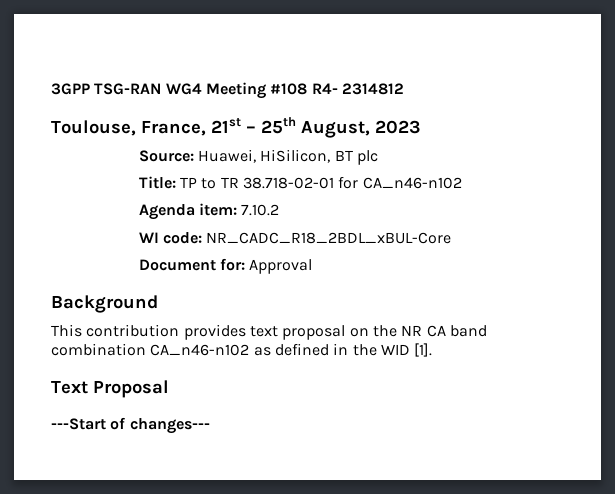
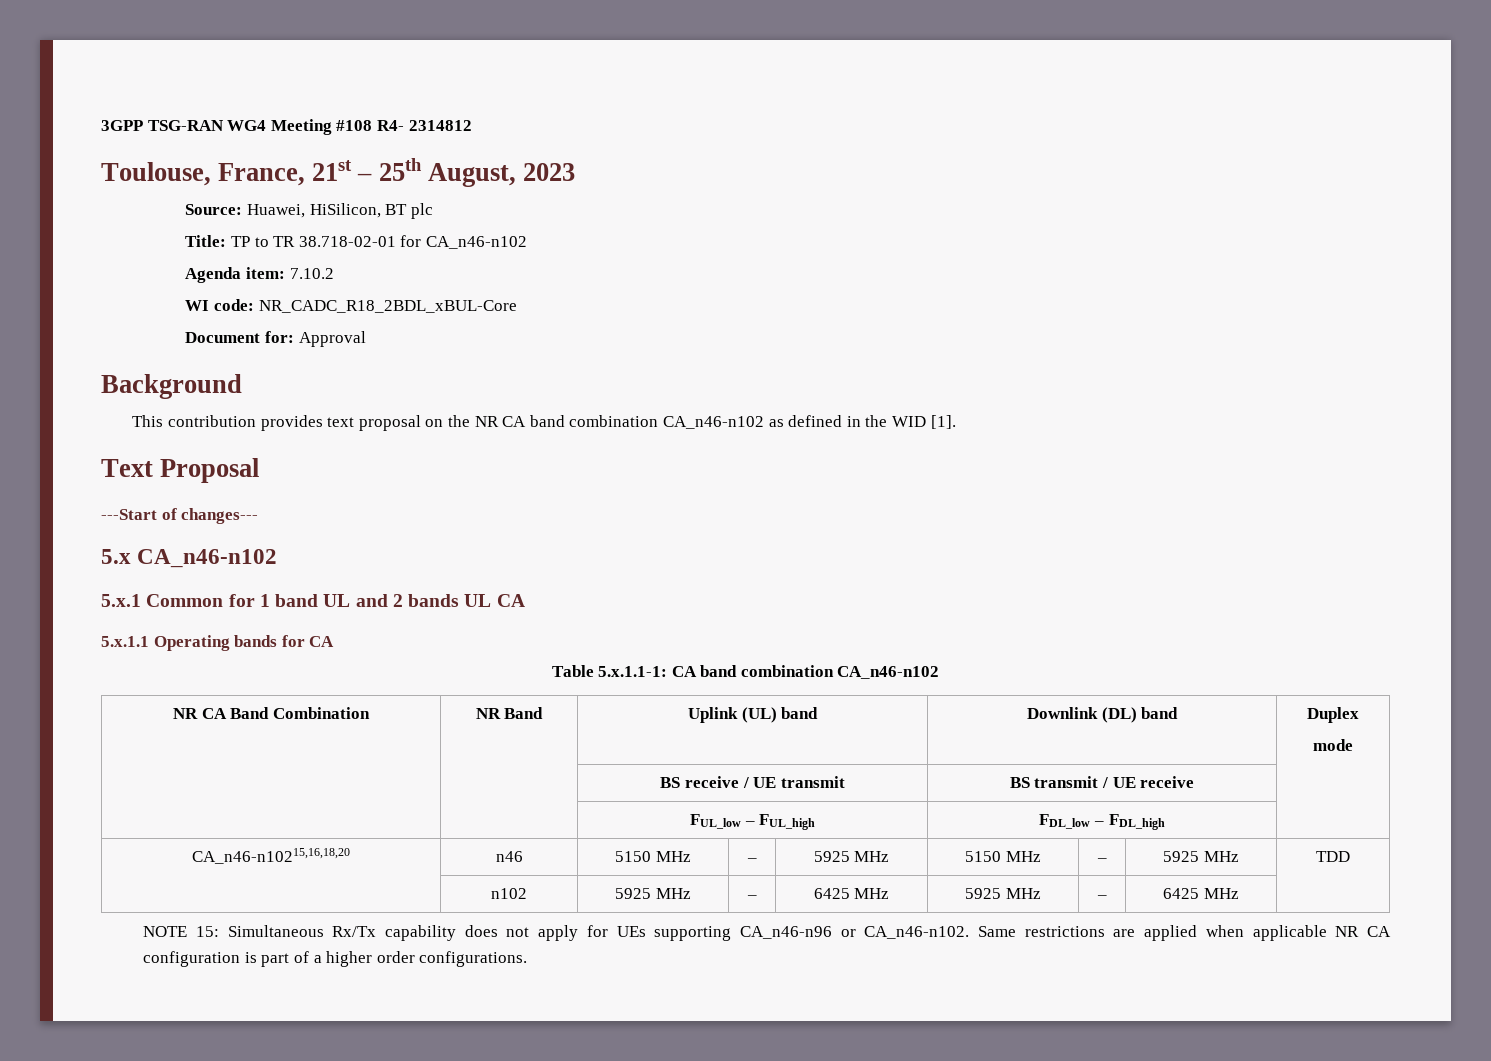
+ 5.x CA_n46-n102
+ 5.x.1 Common for 1 band UL and 2 bands UL CA
+ 5.x.1.1 Operating bands for CA
+ Table 5.x.1.1-1: CA band combination CA_n46-n102
+ NR CA Band Combination | NR Band | Uplink (UL) band | Downlink (DL) band | Duplex
+ mode
+ | | BS receive / UE transmit | BS transmit / UE receive |
+ | | FUL_low – FUL_high | FDL_low – FDL_high |
+ CA_n46-n10215,16,18,20 | n46 | 5150 MHz | – | 5925 MHz | 5150 MHz | – | 5925 MHz | TDD
+ | n102 | 5925 MHz | – | 6425 MHz | 5925 MHz | – | 6425 MHz |
+ NOTE 15: Simultaneous Rx/Tx capability does not apply for UEs supporting CA_n46-n96 or CA_n46-n102. Same restrictions are applied when applicable NR CA configuration is part of a higher order configurations.

